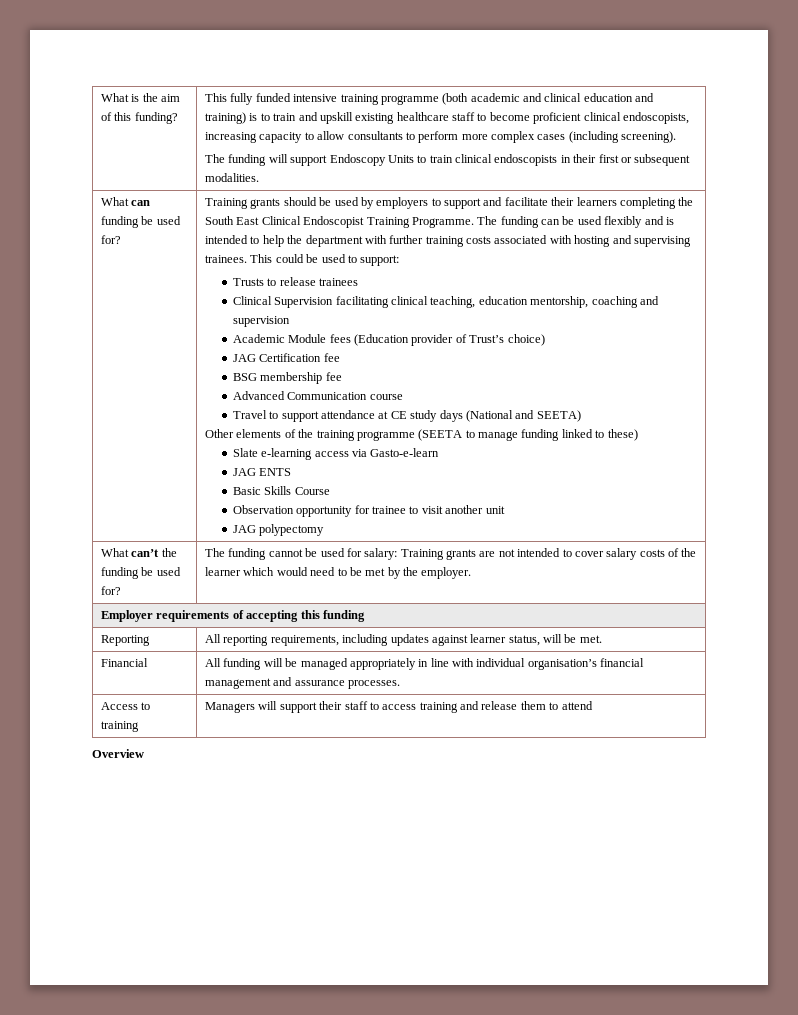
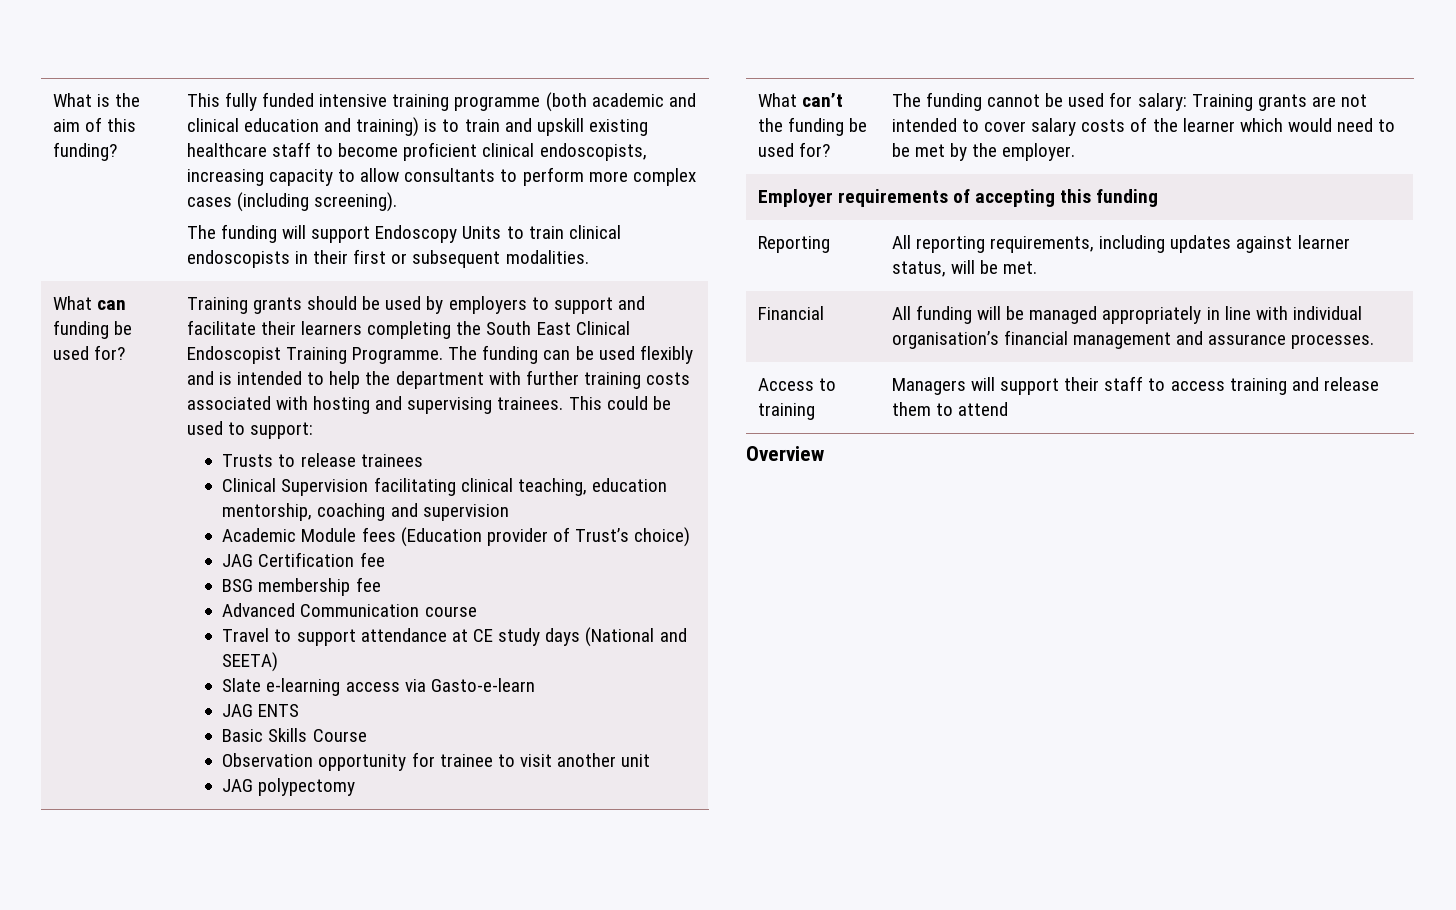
- Other elements of the training programme (SEETA to manage funding linked to these)

